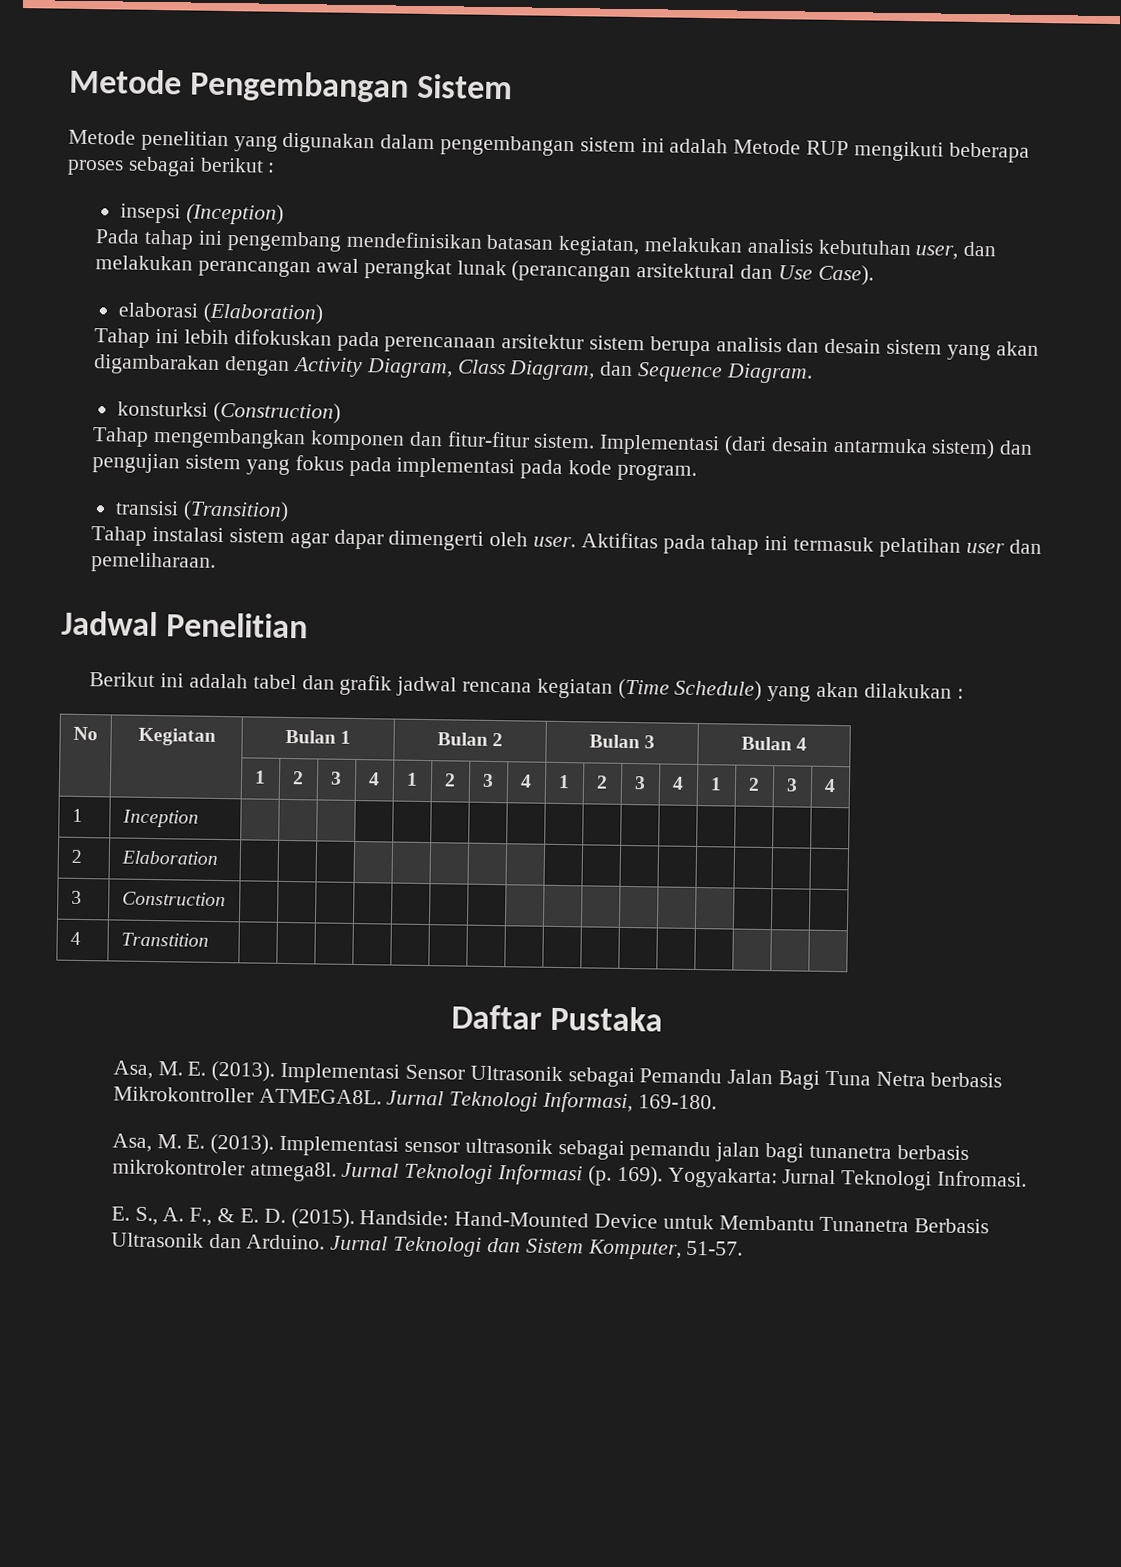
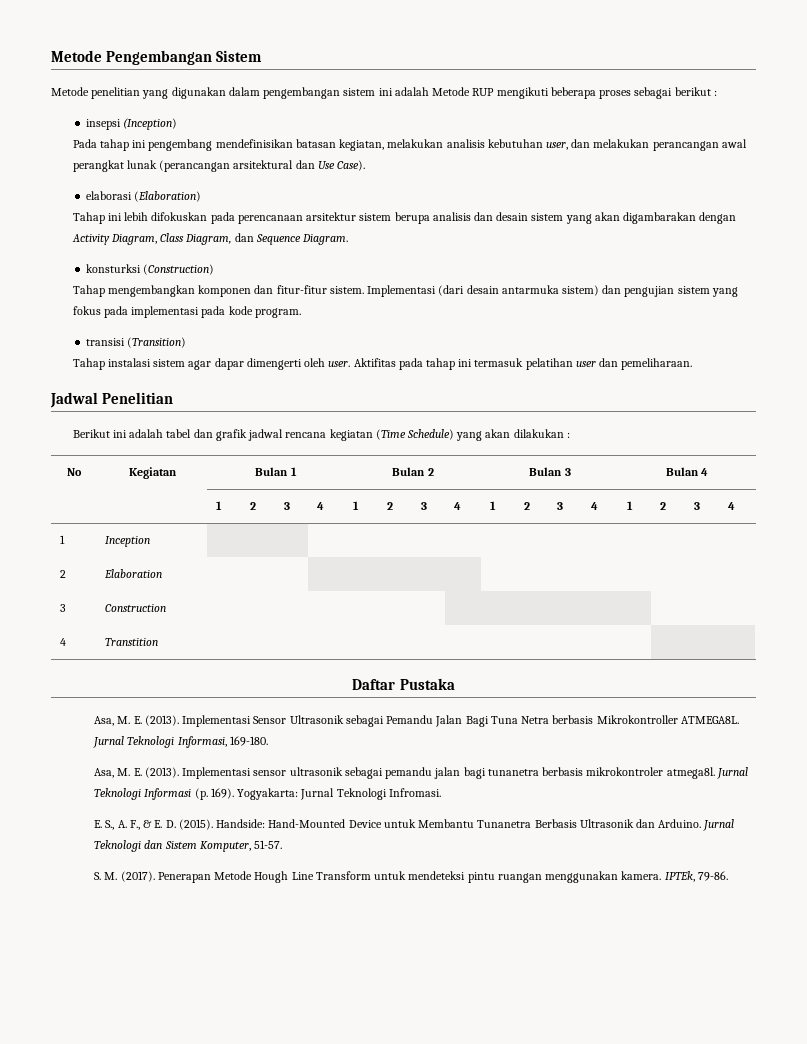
+ S. M. (2017). Penerapan Metode Hough Line Transform untuk mendeteksi pintu ruangan menggunakan kamera. IPTEk, 79-86.

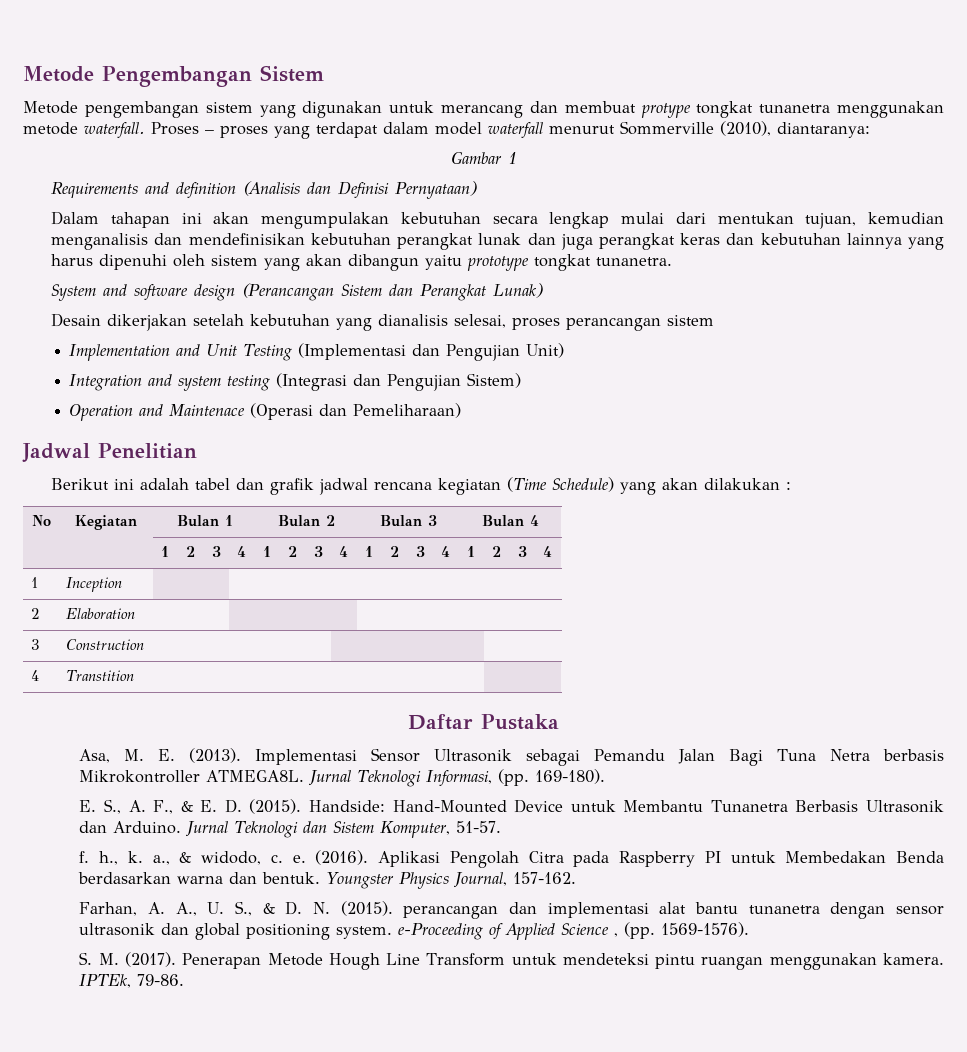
- Metode penelitian yang digunakan dalam pengembangan sistem ini adalah Metode RUP mengikuti beberapa proses sebagai berikut :
- insepsi (Inception)
- Pada tahap ini pengembang mendefinisikan batasan kegiatan, melakukan analisis kebutuhan user, dan melakukan perancangan awal perangkat lunak (perancangan arsitektural dan Use Case).
- elaborasi (Elaboration)
- Tahap ini lebih difokuskan pada perencanaan arsitektur sistem berupa analisis dan desain sistem yang akan digambarakan dengan Activity Diagram, Class Diagram, dan Sequence Diagram.
- konsturksi (Construction)
- Tahap mengembangkan komponen dan fitur-fitur sistem. Implementasi (dari desain antarmuka sistem) dan pengujian sistem yang fokus pada implementasi pada kode program.
- transisi (Transition)
- Tahap instalasi sistem agar dapar dimengerti oleh user. Aktifitas pada tahap ini termasuk pelatihan user dan pemeliharaan.
+ Metode pengembangan sistem yang digunakan untuk merancang dan membuat protype tongkat tunanetra menggunakan metode waterfall. Proses – proses yang terdapat dalam model waterfall menurut Sommerville (2010), diantaranya:
+ Gambar 1
+ Requirements and definition (Analisis dan Definisi Pernyataan)
+ Dalam tahapan ini akan mengumpulakan kebutuhan secara lengkap mulai dari mentukan tujuan, kemudian menganalisis dan mendefinisikan kebutuhan perangkat lunak dan juga perangkat keras dan kebutuhan lainnya yang harus dipenuhi oleh sistem yang akan dibangun yaitu prototype tongkat tunanetra.
+ System and software design (Perancangan Sistem dan Perangkat Lunak)
+ Desain dikerjakan setelah kebutuhan yang dianalisis selesai, proses perancangan sistem
+ Implementation and Unit Testing (Implementasi dan Pengujian Unit)
+ Integration and system testing (Integrasi dan Pengujian Sistem)
+ Operation and Maintenace (Operasi dan Pemeliharaan)
- Jurnal Teknologi Informasi, 169-180.
- Asa, M. E. (2013). Implementasi sensor ultrasonik sebagai pemandu jalan bagi tunanetra berbasis mikrokontroler atmega8l. Jurnal Teknologi Informasi (p. 169). Yogyakarta: Jurnal Teknologi Infromasi.
+ Jurnal Teknologi Informasi, (pp. 169-180).
+ f. h., k. a., & widodo, c. e. (2016). Aplikasi Pengolah Citra pada Raspberry PI untuk Membedakan Benda berdasarkan warna dan bentuk. Youngster Physics Journal, 157-162.
+ Farhan, A. A., U. S., & D. N. (2015). perancangan dan implementasi alat bantu tunanetra dengan sensor ultrasonik dan global positioning system. e-Proceeding of Applied Science , (pp. 1569-1576).

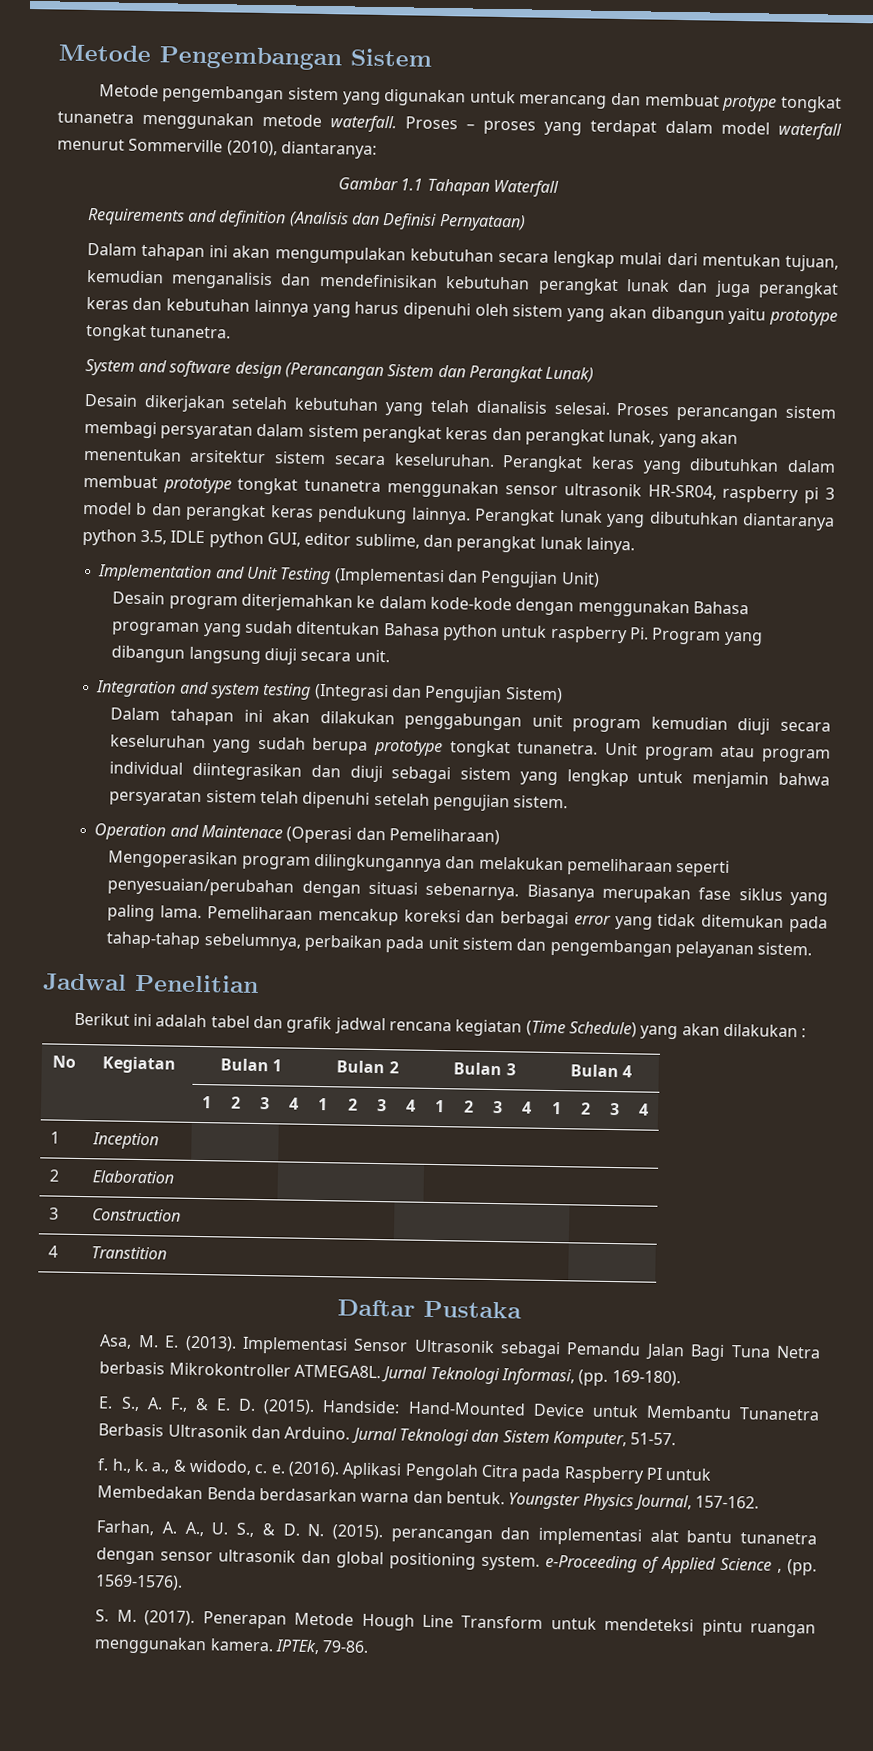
- Gambar 1
+ Gambar 1.1 Tahapan Waterfall
- Desain dikerjakan setelah kebutuhan yang dianalisis selesai, proses perancangan sistem
+ Desain dikerjakan setelah kebutuhan yang telah dianalisis selesai. Proses perancangan sistem membagi persyaratan dalam sistem perangkat keras dan perangkat lunak, yang akan menentukan arsitektur sistem secara keseluruhan. Perangkat keras yang dibutuhkan dalam membuat prototype tongkat tunanetra menggunakan sensor ultrasonik HR-SR04, raspberry pi 3 model b dan perangkat keras pendukung lainnya. Perangkat lunak yang dibutuhkan diantaranya python 3.5, IDLE python GUI, editor sublime, dan perangkat lunak lainya.
+ Desain program diterjemahkan ke dalam kode-kode dengan menggunakan Bahasa programan yang sudah ditentukan Bahasa python untuk raspberry Pi. Program yang dibangun langsung diuji secara unit.
+ Dalam tahapan ini akan dilakukan penggabungan unit program kemudian diuji secara keseluruhan yang sudah berupa prototype tongkat tunanetra. Unit program atau program individual diintegrasikan dan diuji sebagai sistem yang lengkap untuk menjamin bahwa persyaratan sistem telah dipenuhi setelah pengujian sistem.
+ Mengoperasikan program dilingkungannya dan melakukan pemeliharaan seperti penyesuaian/perubahan dengan situasi sebenarnya. Biasanya merupakan fase siklus yang paling lama. Pemeliharaan mencakup koreksi dan berbagai error yang tidak ditemukan pada tahap-tahap sebelumnya, perbaikan pada unit sistem dan pengembangan pelayanan sistem.

